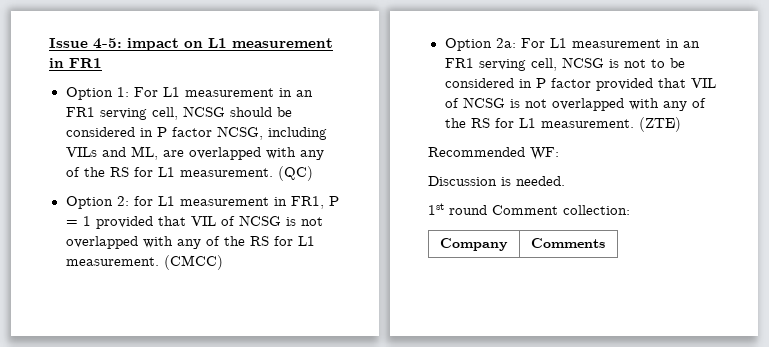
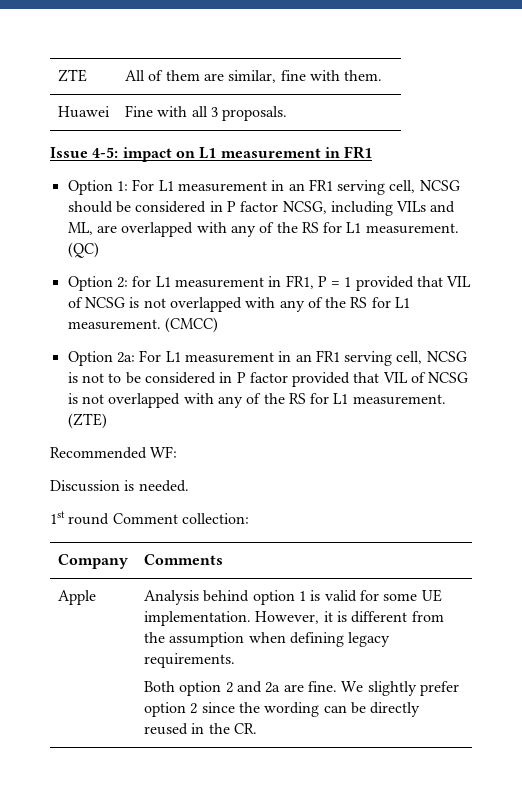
+ ZTE | All of them are similar, fine with them.
+ Huawei | Fine with all 3 proposals.
+ Apple | Analysis behind option 1 is valid for some UE implementation. However, it is different from the assumption when defining legacy requirements.
+ Both option 2 and 2a are fine. We slightly prefer option 2 since the wording can be directly reused in the CR.

